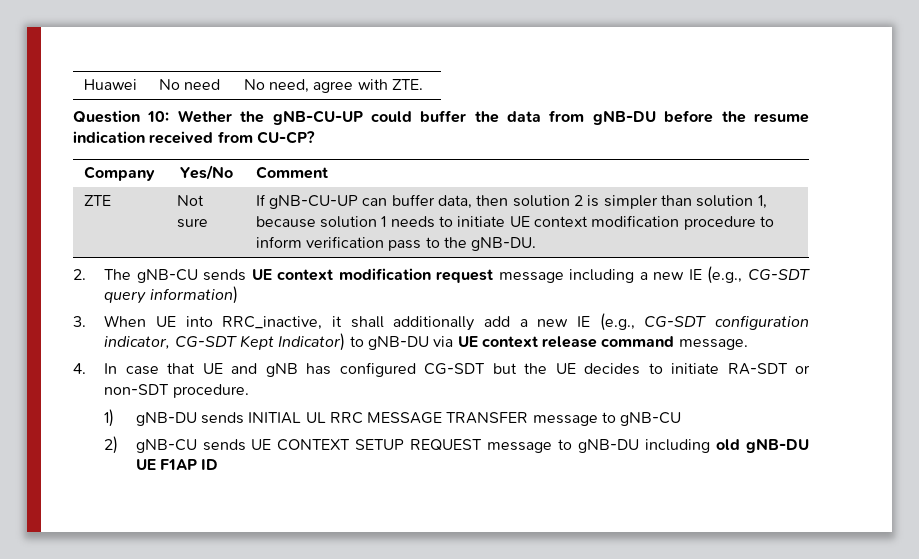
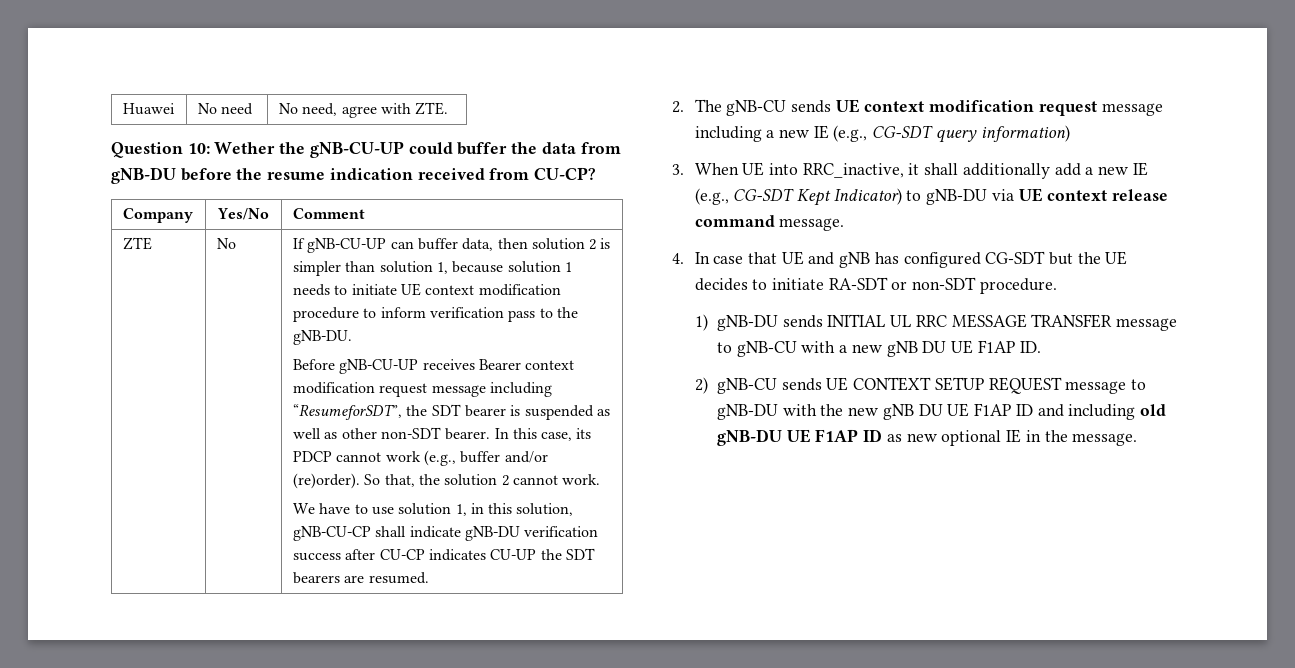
- ZTE | Not sure
+ ZTE | No
+ Before gNB-CU-UP receives Bearer context modification request message including “ResumeforSDT”, the SDT bearer is suspended as well as other non-SDT bearer. In this case, its PDCP cannot work (e.g., buffer and/or (re)order). So that, the solution 2 cannot work.
+ We have to use solution 1, in this solution, gNB-CU-CP shall indicate gNB-DU verification success after CU-CP indicates CU-UP the SDT bearers are resumed.
- 3. When UE into RRC_inactive, it shall additionally add a new IE (e.g., CG-SDT configuration indicator, CG-SDT Kept Indicator) to gNB-DU via UE context release command message.
+ 3. When UE into RRC_inactive, it shall additionally add a new IE (e.g., CG-SDT Kept Indicator) to gNB-DU via UE context release command message.
- 1) gNB-DU sends INITIAL UL RRC MESSAGE TRANSFER message to gNB-CU
+ 1) gNB-DU sends INITIAL UL RRC MESSAGE TRANSFER message to gNB-CU with a new gNB DU UE F1AP ID.
- 2) gNB-CU sends UE CONTEXT SETUP REQUEST message to gNB-DU including old gNB-DU UE F1AP ID
+ 2) gNB-CU sends UE CONTEXT SETUP REQUEST message to gNB-DU with the new gNB DU UE F1AP ID and including old gNB-DU UE F1AP ID as new optional IE in the message.

